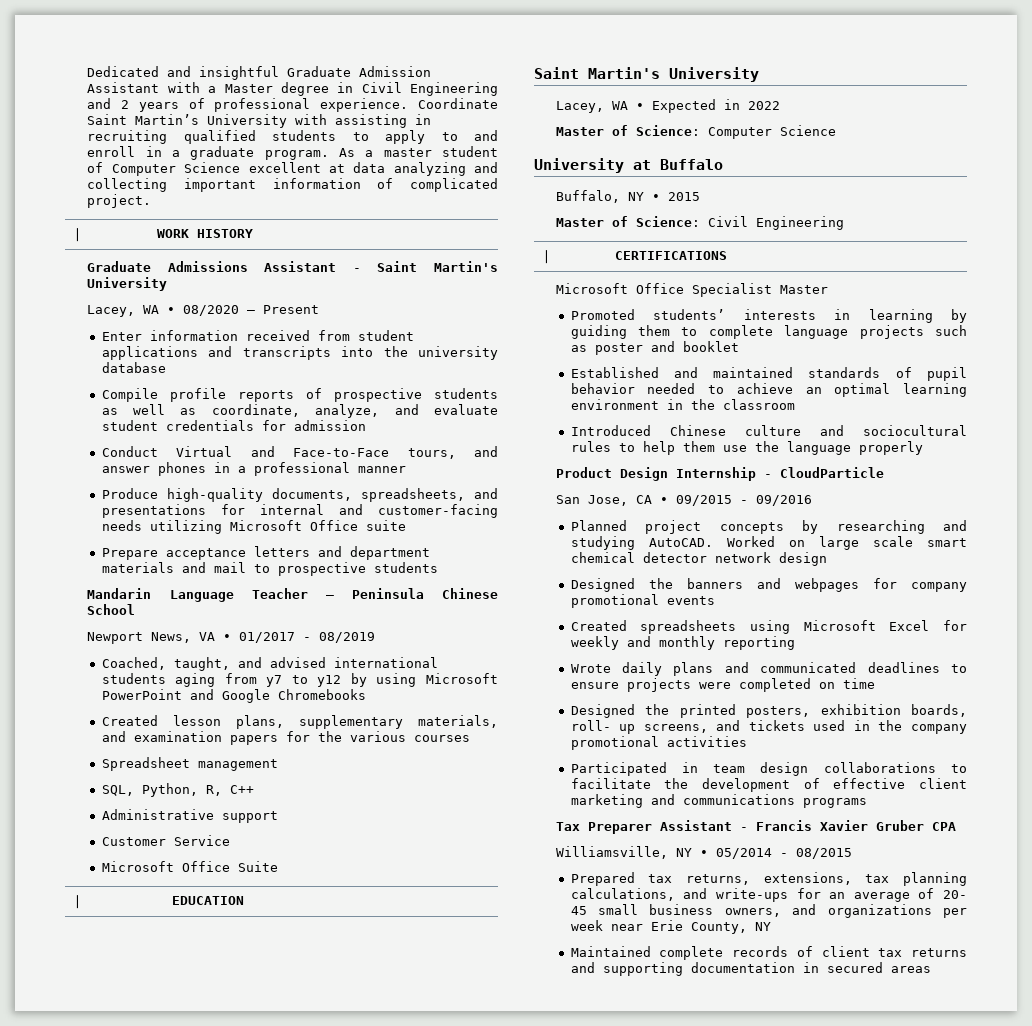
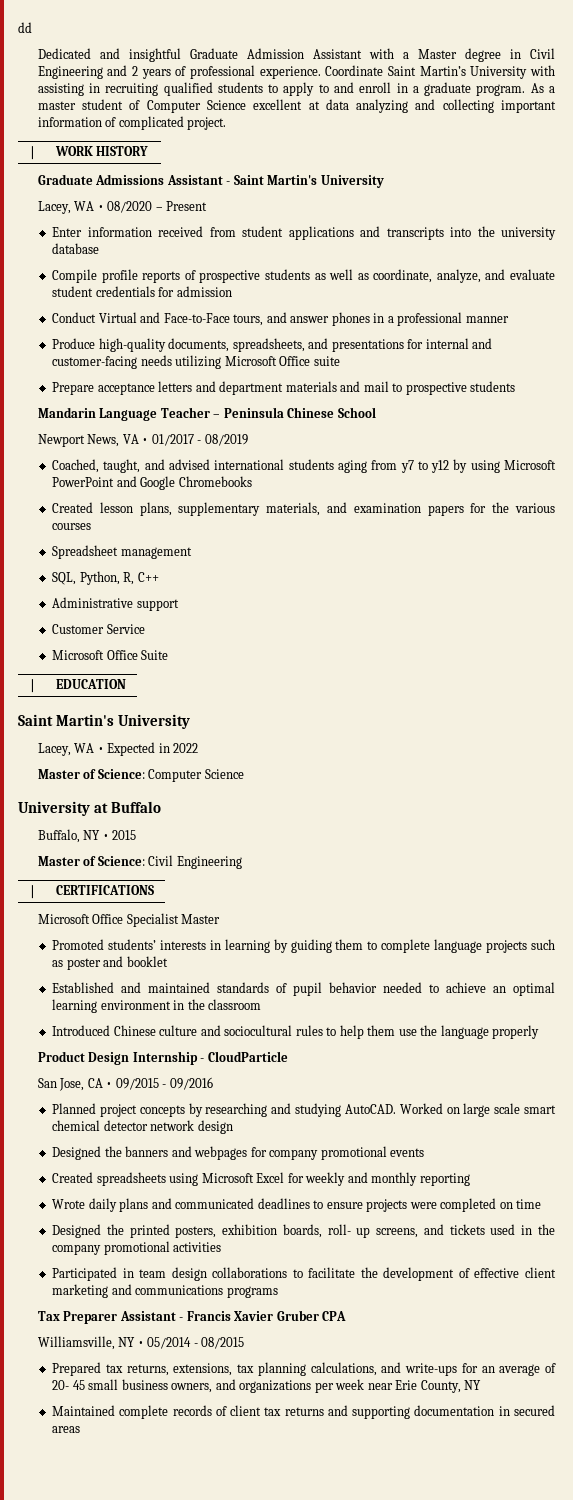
+ dd

